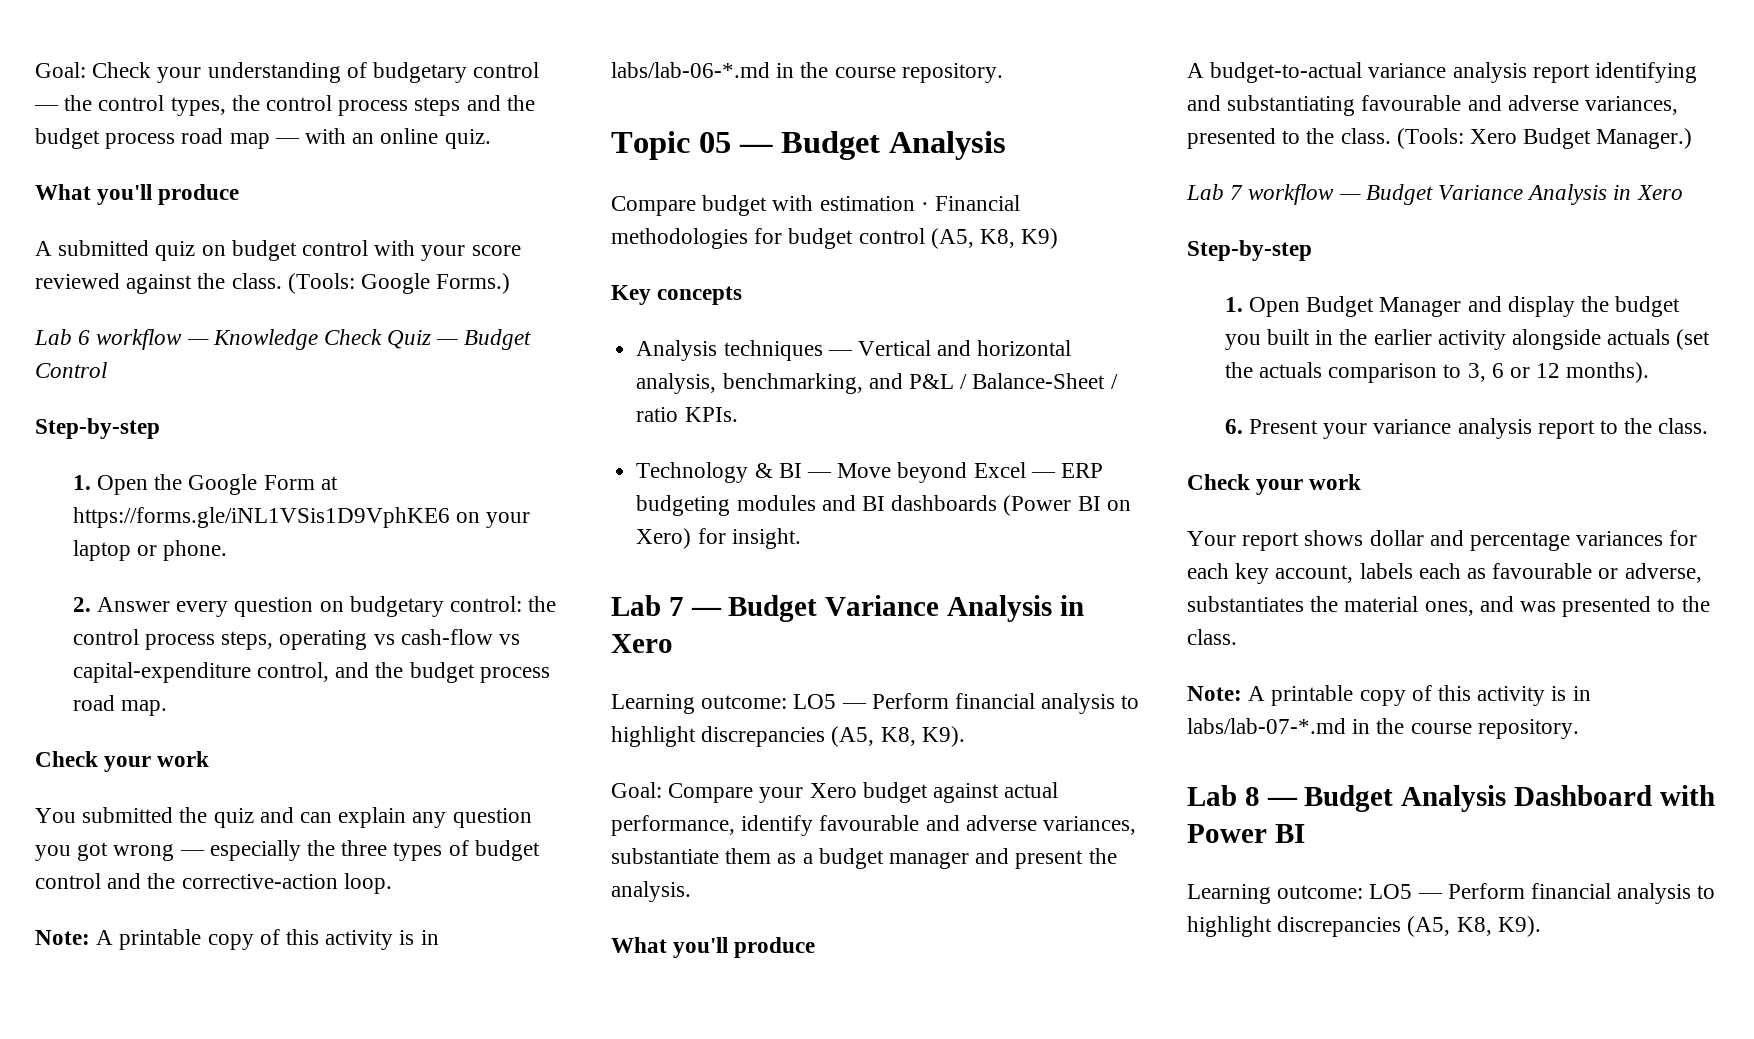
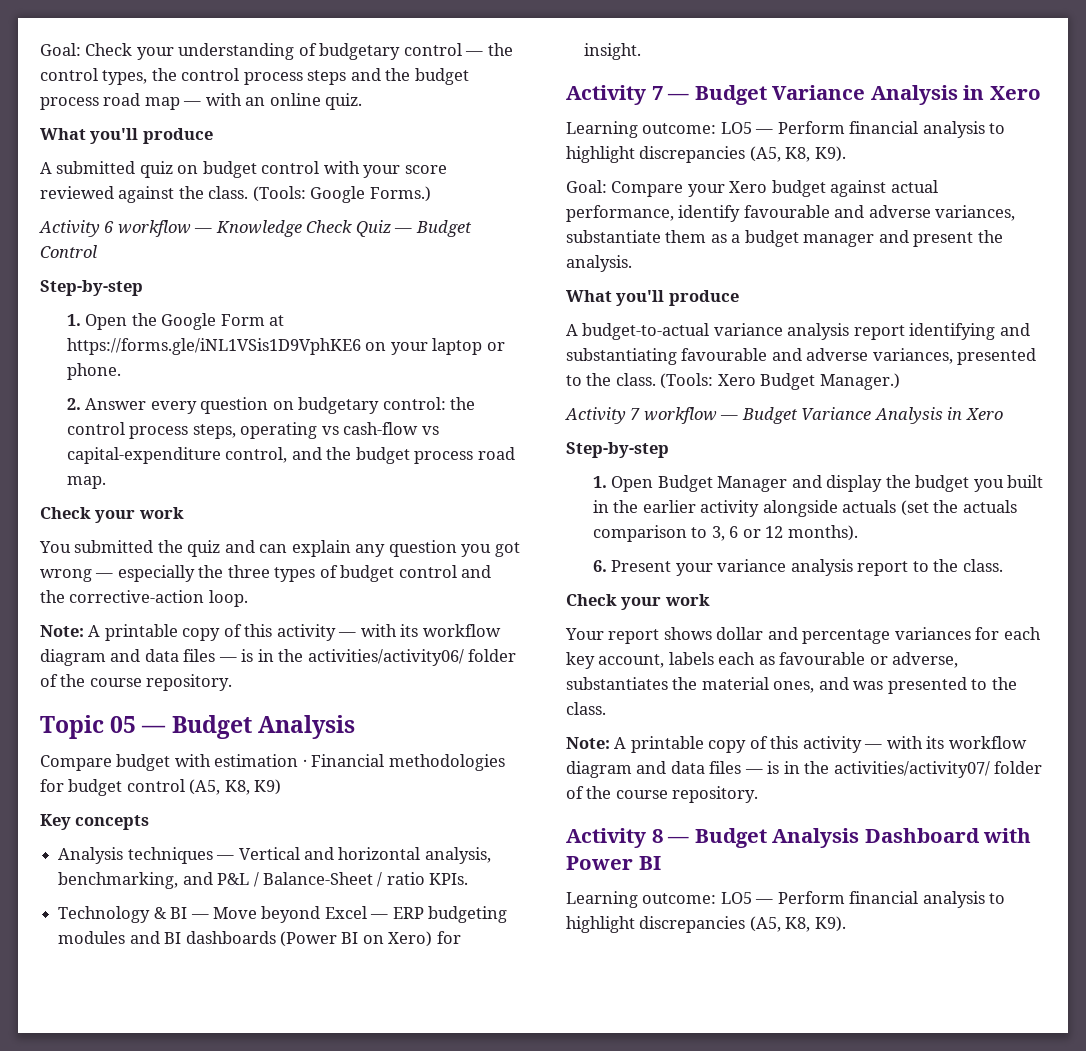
- Lab 6 workflow — Knowledge Check Quiz — Budget Control
+ Activity 6 workflow — Knowledge Check Quiz — Budget Control
- Note: A printable copy of this activity is in labs/lab-06-*.md in the course repository.
+ Note: A printable copy of this activity — with its workflow diagram and data files — is in the activities/activity06/ folder of the course repository.
- Lab 7 — Budget Variance Analysis in Xero
+ Activity 7 — Budget Variance Analysis in Xero
- Lab 7 workflow — Budget Variance Analysis in Xero
+ Activity 7 workflow — Budget Variance Analysis in Xero
- Note: A printable copy of this activity is in labs/lab-07-*.md in the course repository.
- Lab 8 — Budget Analysis Dashboard with Power BI
+ Note: A printable copy of this activity — with its workflow diagram and data files — is in the activities/activity07/ folder of the course repository.
+ Activity 8 — Budget Analysis Dashboard with Power BI

